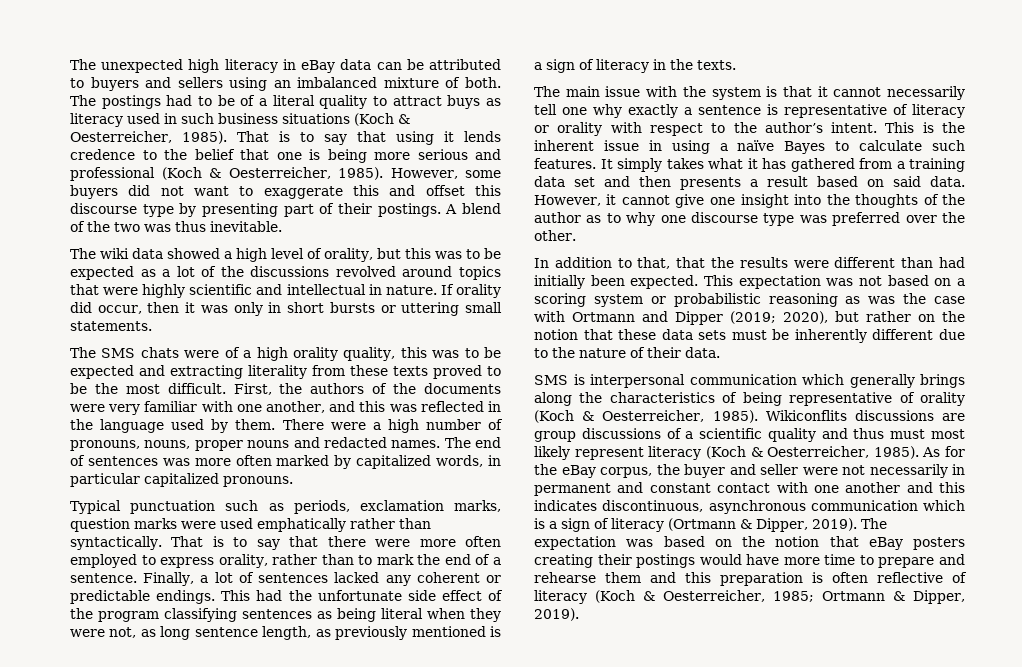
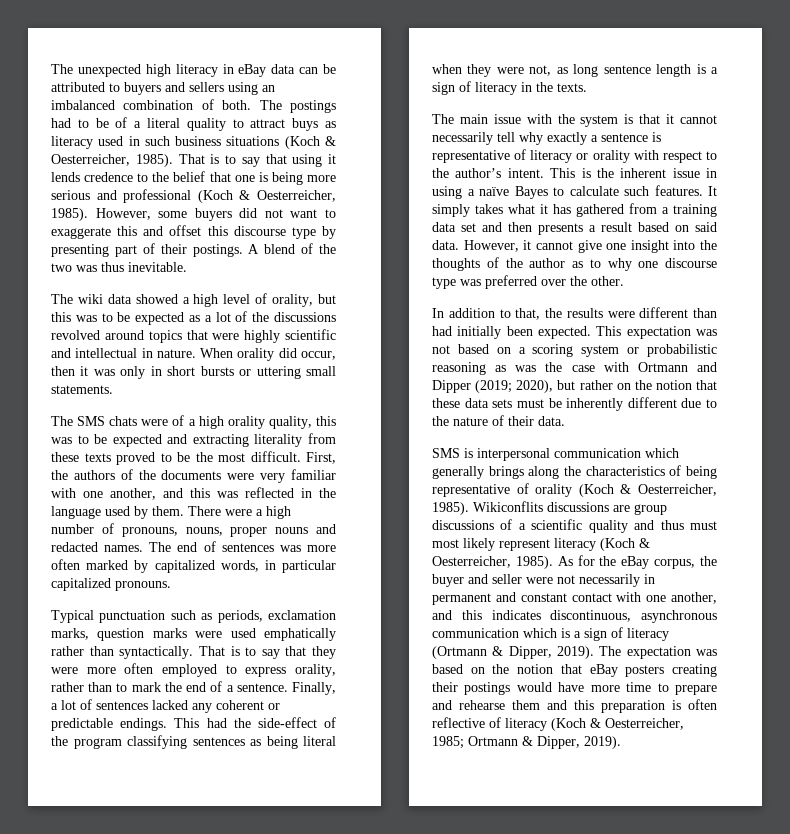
- The unexpected high literacy in eBay data can be attributed to buyers and sellers using an imbalanced mixture of both.
+ The unexpected high literacy in eBay data can be attributed to buyers and sellers using an imbalanced combination of both.
- If orality did occur, then it was only in short bursts or uttering small statements.
+ When orality did occur, then it was only in short bursts or uttering small statements.
- That is to say that there were more often employed to express orality, rather than to mark the end of a sentence.
+ That is to say that they were more often employed to express orality, rather than to mark the end of a sentence.
- This had the unfortunate side effect of the program classifying sentences as being literal when they were not, as long sentence length, as previously mentioned is a sign of literacy in the texts.
+ This had the side-effect of the program classifying sentences as being literal when they were not, as long sentence length is a sign of literacy in the texts.
- The main issue with the system is that it cannot necessarily tell one why exactly a sentence is representative of literacy or orality with respect to the author’s intent.
+ The main issue with the system is that it cannot necessarily tell why exactly a sentence is representative of literacy or orality with respect to the author’s intent.
- In addition to that, that the results were different than had initially been expected.
+ In addition to that, the results were different than had initially been expected.
- As for the eBay corpus, the buyer and seller were not necessarily in permanent and constant contact with one another and this indicates discontinuous, asynchronous communication which is a sign of literacy (Ortmann & Dipper, 2019).
+ As for the eBay corpus, the buyer and seller were not necessarily in permanent and constant contact with one another, and this indicates discontinuous, asynchronous communication which is a sign of literacy (Ortmann & Dipper, 2019).

